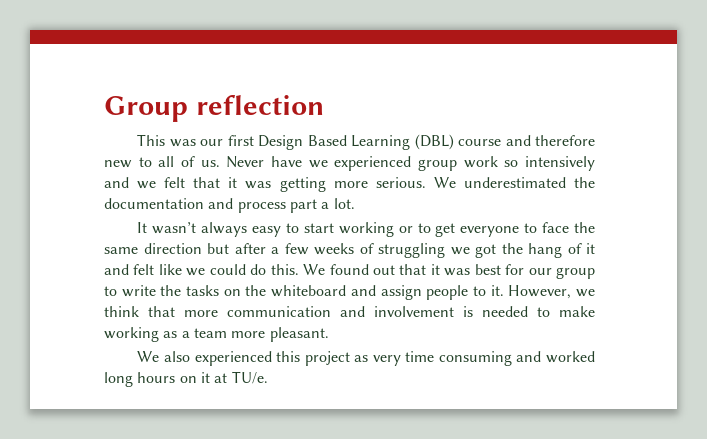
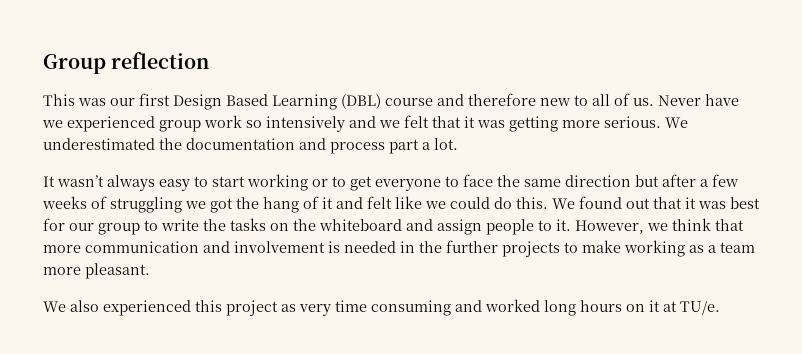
- However, we think that more communication and involvement is needed to make working as a team more pleasant.
+ However, we think that more communication and involvement is needed in the further projects to make working as a team more pleasant.

